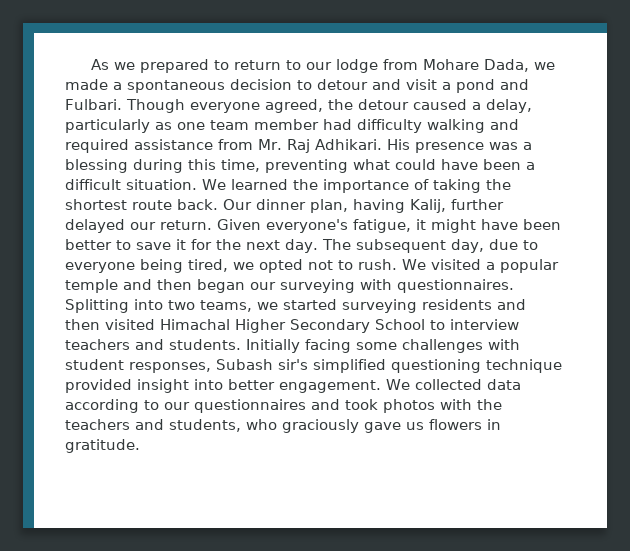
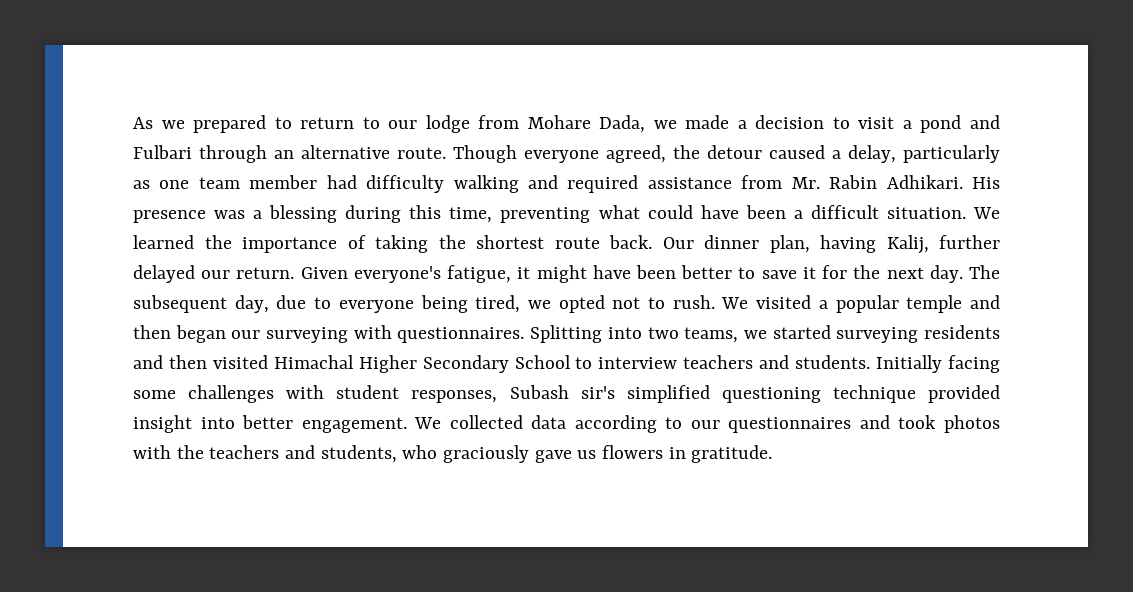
- As we prepared to return to our lodge from Mohare Dada, we made a spontaneous decision to detour and visit a pond and Fulbari.
+ As we prepared to return to our lodge from Mohare Dada, we made a decision to visit a pond and Fulbari through an alternative route.
- Though everyone agreed, the detour caused a delay, particularly as one team member had difficulty walking and required assistance from Mr. Raj Adhikari.
+ Though everyone agreed, the detour caused a delay, particularly as one team member had difficulty walking and required assistance from Mr. Rabin Adhikari.

